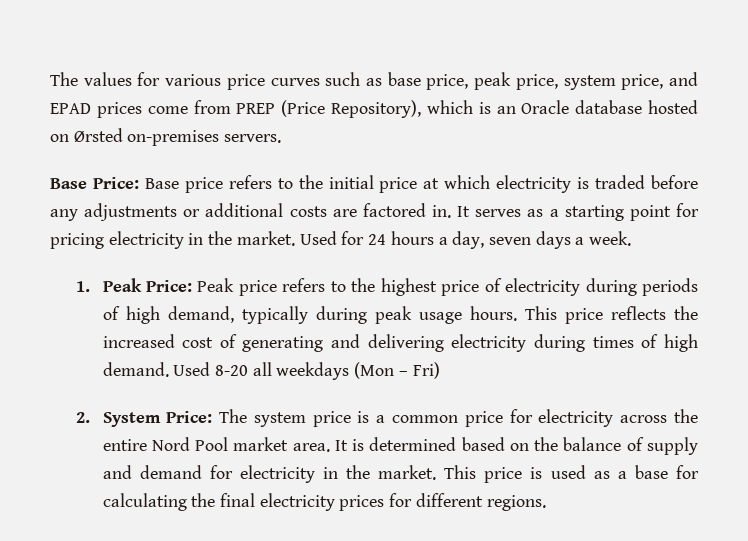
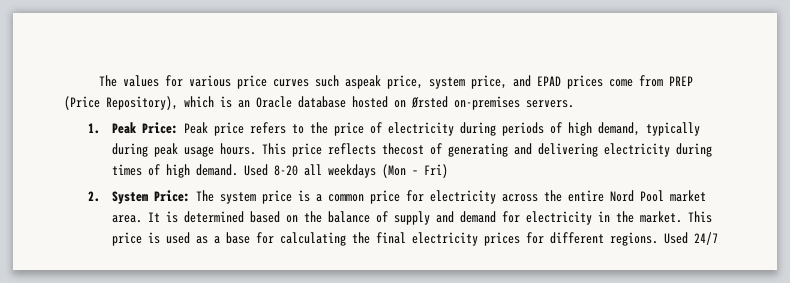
- The values for various price curves such as base price, peak price, system price, and EPAD prices come from PREP (Price Repository), which is an Oracle database hosted on Ørsted on-premises servers.
+ The values for various price curves such aspeak price, system price, and EPAD prices come from PREP (Price Repository), which is an Oracle database hosted on Ørsted on-premises servers.
- Base Price: Base price refers to the initial price at which electricity is traded before any adjustments or additional costs are factored in. It serves as a starting point for pricing electricity in the market. Used for 24 hours a day, seven days a week.
- 1. Peak Price: Peak price refers to the highest price of electricity during periods of high demand, typically during peak usage hours.
+ 1. Peak Price: Peak price refers to the price of electricity during periods of high demand, typically during peak usage hours.
- This price reflects the increased cost of generating and delivering electricity during times of high demand.
+ This price reflects thecost of generating and delivering electricity during times of high demand.
+ Used 24/7

